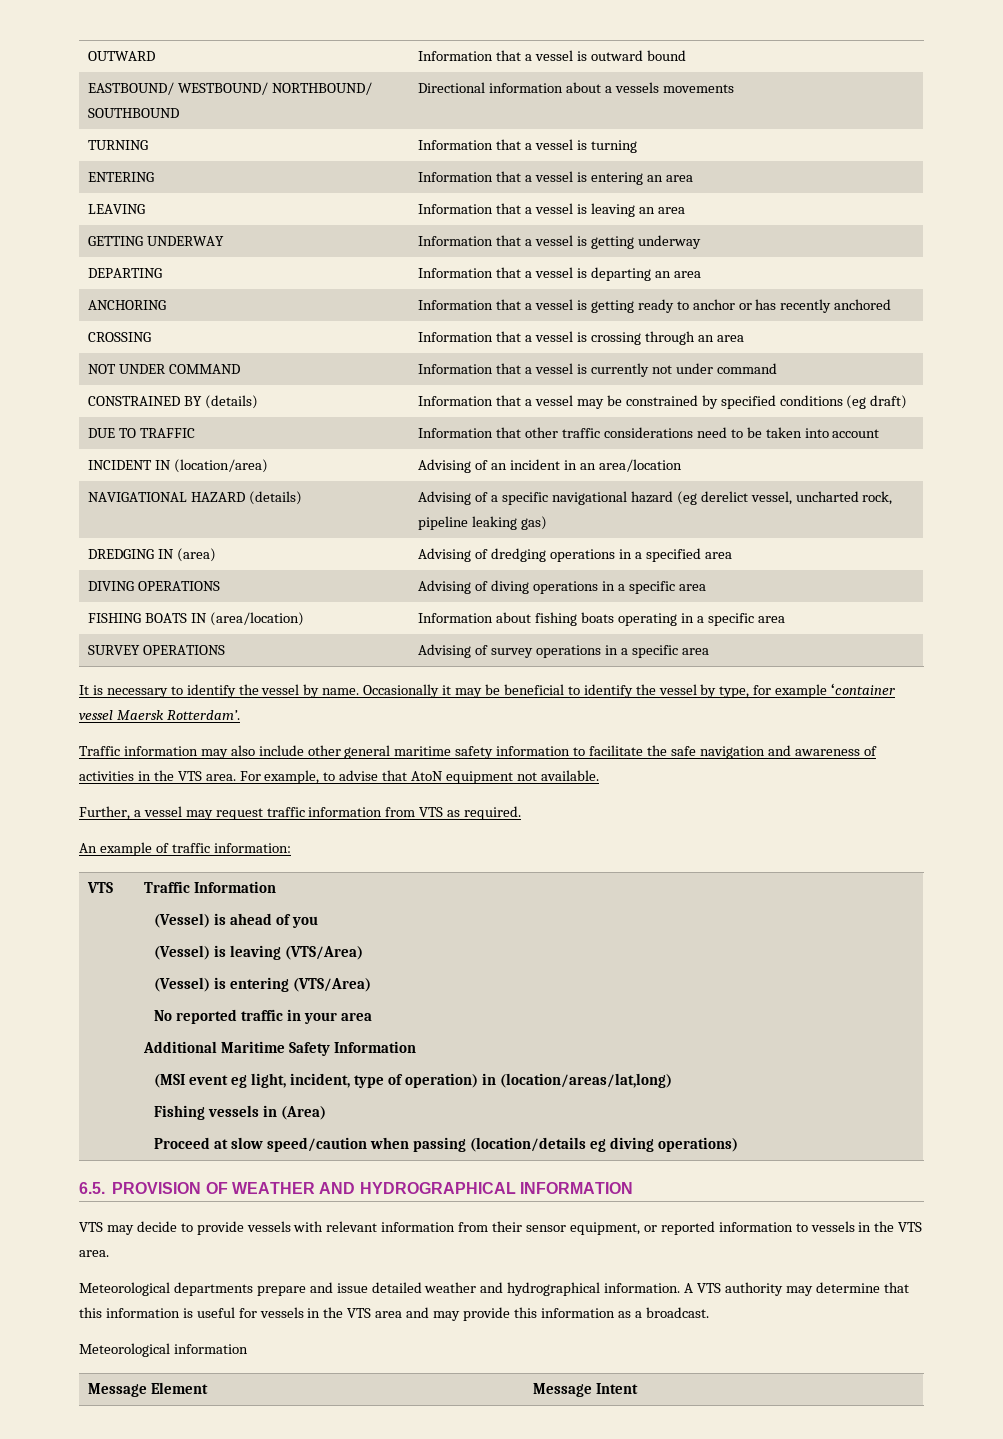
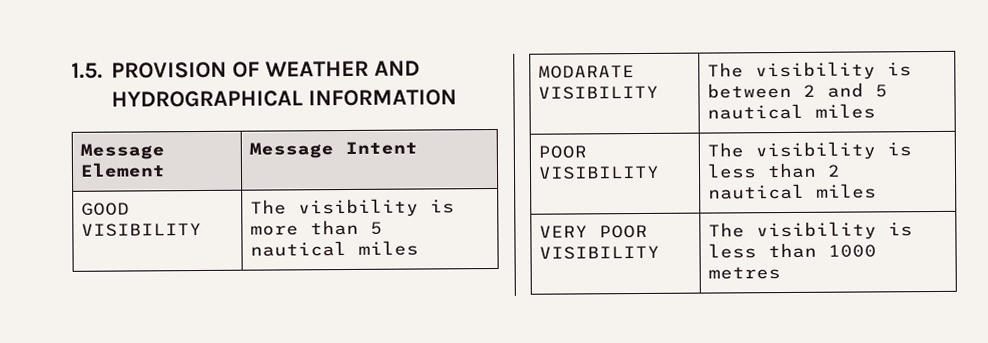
- OUTWARD | Information that a vessel is outward bound
- EASTBOUND/ WESTBOUND/ NORTHBOUND/ SOUTHBOUND | Directional information about a vessels movements
- TURNING | Information that a vessel is turning
- ENTERING | Information that a vessel is entering an area
- LEAVING | Information that a vessel is leaving an area
- GETTING UNDERWAY | Information that a vessel is getting underway
- DEPARTING | Information that a vessel is departing an area
- ANCHORING | Information that a vessel is getting ready to anchor or has recently anchored
- CROSSING | Information that a vessel is crossing through an area
- NOT UNDER COMMAND | Information that a vessel is currently not under command
- CONSTRAINED BY (details) | Information that a vessel may be constrained by specified conditions (eg draft)
- DUE TO TRAFFIC | Information that other traffic considerations need to be taken into account
- INCIDENT IN (location/area) | Advising of an incident in an area/location
- NAVIGATIONAL HAZARD (details) | Advising of a specific navigational hazard (eg derelict vessel, uncharted rock, pipeline leaking gas)
- DREDGING IN (area) | Advising of dredging operations in a specified area
- DIVING OPERATIONS | Advising of diving operations in a specific area
- FISHING BOATS IN (area/location) | Information about fishing boats operating in a specific area
- SURVEY OPERATIONS | Advising of survey operations in a specific area
- It is necessary to identify the vessel by name. Occasionally it may be beneficial to identify the vessel by type, for example ‘container vessel Maersk Rotterdam’.
- Traffic information may also include other general maritime safety information to facilitate the safe navigation and awareness of activities in the VTS area. For example, to advise that AtoN equipment not available.
- Further, a vessel may request traffic information from VTS as required.
- An example of traffic information:
- VTS | Traffic Information
- (Vessel) is ahead of you
- (Vessel) is leaving (VTS/Area)
- (Vessel) is entering (VTS/Area)
- No reported traffic in your area
- Additional Maritime Safety Information
- (MSI event eg light, incident, type of operation) in (location/areas/lat,long)
- Fishing vessels in (Area)
- Proceed at slow speed/caution when passing (location/details eg diving operations)
- 6.5. PROVISION OF WEATHER AND HYDROGRAPHICAL INFORMATION
+ 1.5. PROVISION OF WEATHER AND HYDROGRAPHICAL INFORMATION
- VTS may decide to provide vessels with relevant information from their sensor equipment, or reported information to vessels in the VTS area.
- Meteorological departments prepare and issue detailed weather and hydrographical information. A VTS authority may determine that this information is useful for vessels in the VTS area and may provide this information as a broadcast.
- Meteorological information
  Message Element | Message Intent
+ GOOD VISIBILITY | The visibility is more than 5 nautical miles
+ MODARATE VISIBILITY | The visibility is between 2 and 5 nautical miles
+ POOR VISIBILITY | The visibility is less than 2 nautical miles
+ VERY POOR VISIBILITY | The visibility is less than 1000 metres

